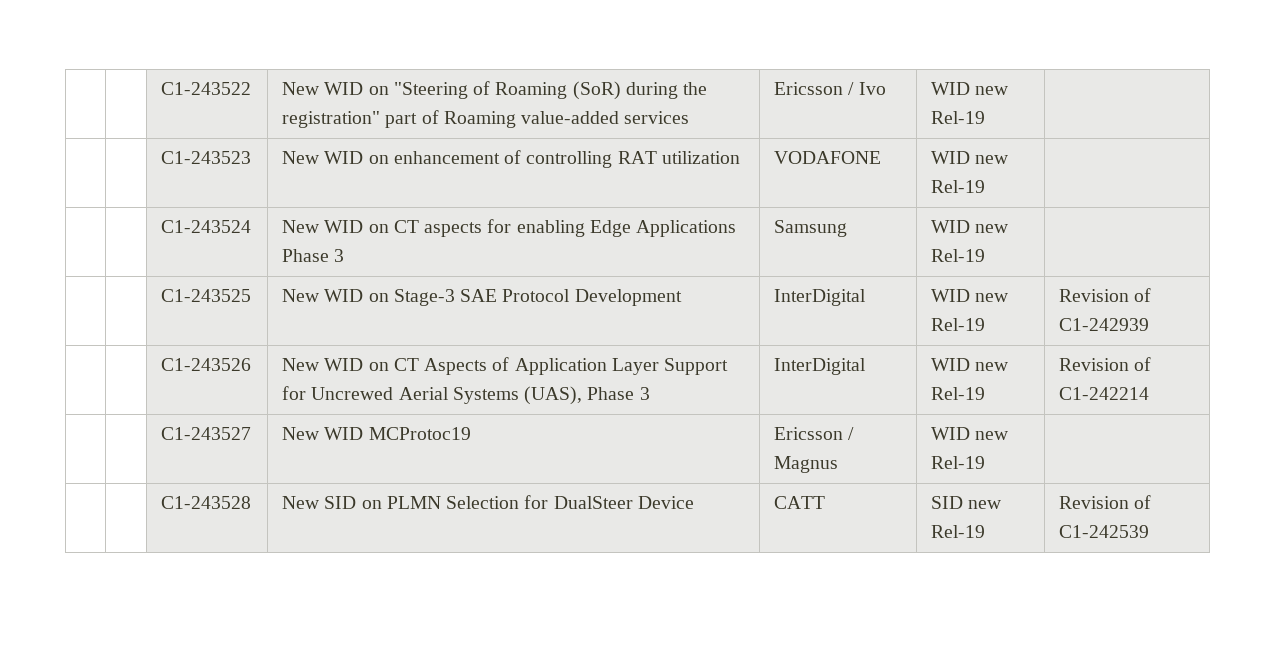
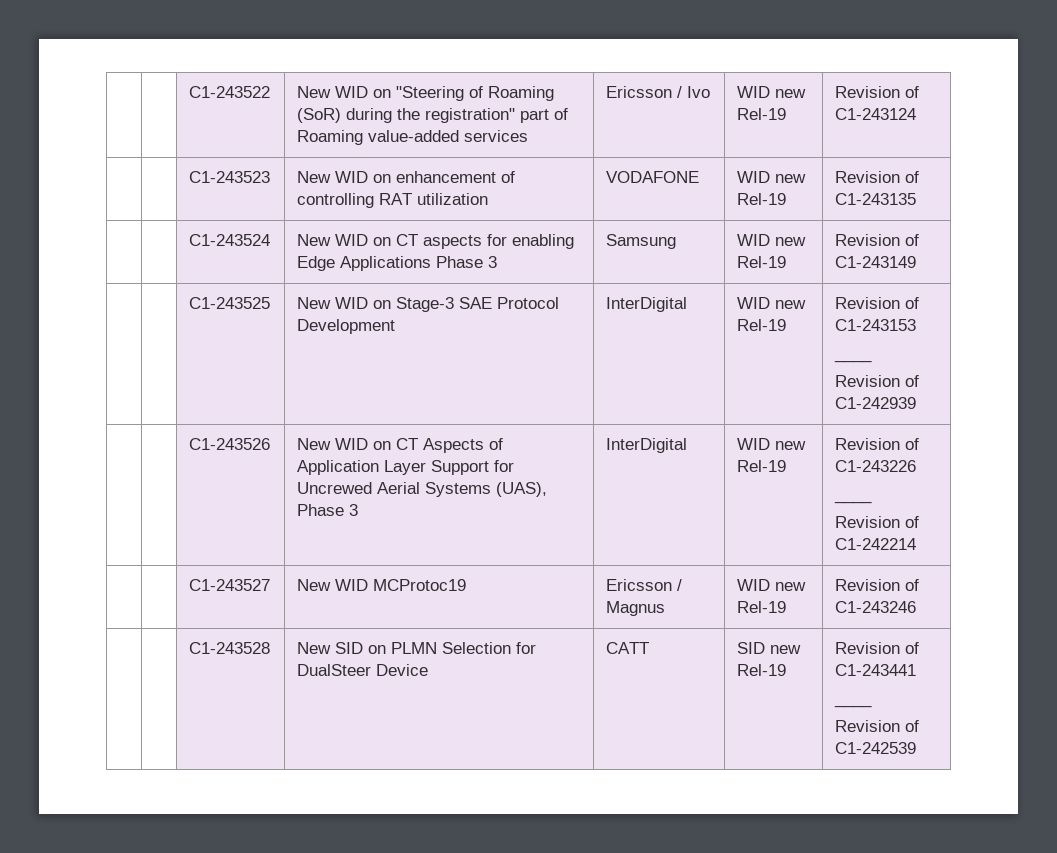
- | | C1-243522 | New WID on "Steering of Roaming (SoR) during the registration" part of Roaming value-added services | Ericsson / Ivo | WID new Rel-19 |
+ | | C1-243522 | New WID on "Steering of Roaming (SoR) during the registration" part of Roaming value-added services | Ericsson / Ivo | WID new Rel-19 | Revision of C1-243124
- | | C1-243523 | New WID on enhancement of controlling RAT utilization | VODAFONE | WID new Rel-19 |
+ | | C1-243523 | New WID on enhancement of controlling RAT utilization | VODAFONE | WID new Rel-19 | Revision of C1-243135
- | | C1-243524 | New WID on CT aspects for enabling Edge Applications Phase 3 | Samsung | WID new Rel-19 |
+ | | C1-243524 | New WID on CT aspects for enabling Edge Applications Phase 3 | Samsung | WID new Rel-19 | Revision of C1-243149
- | | C1-243525 | New WID on Stage-3 SAE Protocol Development | InterDigital | WID new Rel-19 | Revision of C1-242939
+ | | C1-243525 | New WID on Stage-3 SAE Protocol Development | InterDigital | WID new Rel-19 | Revision of C1-243153
+ ____
+ Revision of C1-242939
- | | C1-243526 | New WID on CT Aspects of Application Layer Support for Uncrewed Aerial Systems (UAS), Phase 3 | InterDigital | WID new Rel-19 | Revision of C1-242214
+ | | C1-243526 | New WID on CT Aspects of Application Layer Support for Uncrewed Aerial Systems (UAS), Phase 3 | InterDigital | WID new Rel-19 | Revision of C1-243226
+ ____
+ Revision of C1-242214
- | | C1-243527 | New WID MCProtoc19 | Ericsson / Magnus | WID new Rel-19 |
+ | | C1-243527 | New WID MCProtoc19 | Ericsson / Magnus | WID new Rel-19 | Revision of C1-243246
- | | C1-243528 | New SID on PLMN Selection for DualSteer Device | CATT | SID new Rel-19 | Revision of C1-242539
+ | | C1-243528 | New SID on PLMN Selection for DualSteer Device | CATT | SID new Rel-19 | Revision of C1-243441
+ ____
+ Revision of C1-242539

